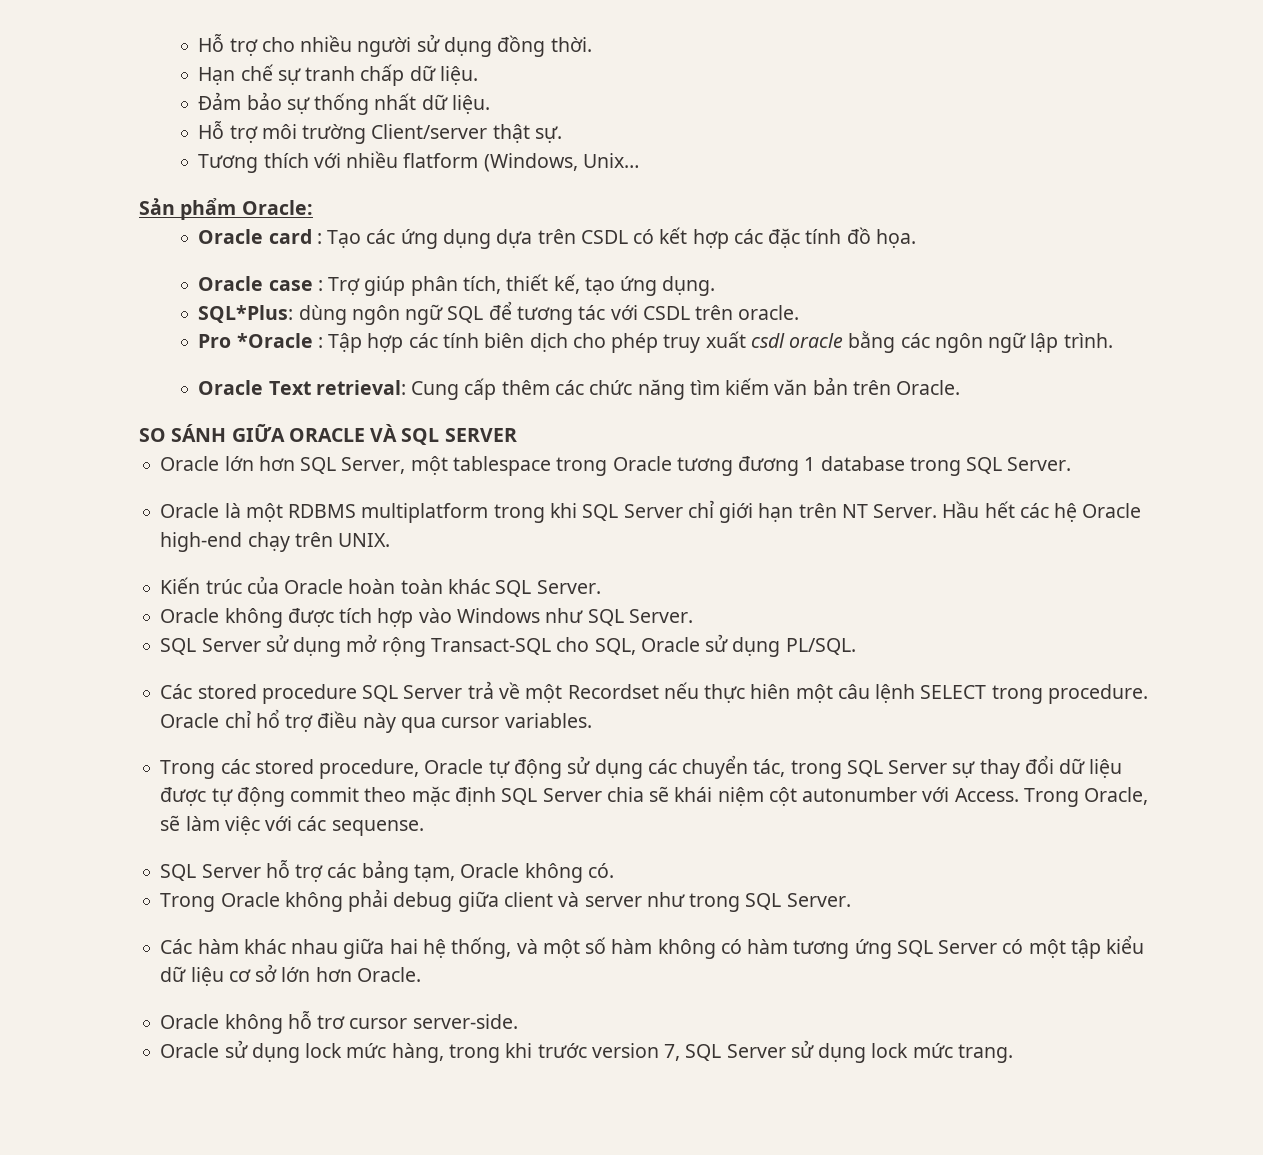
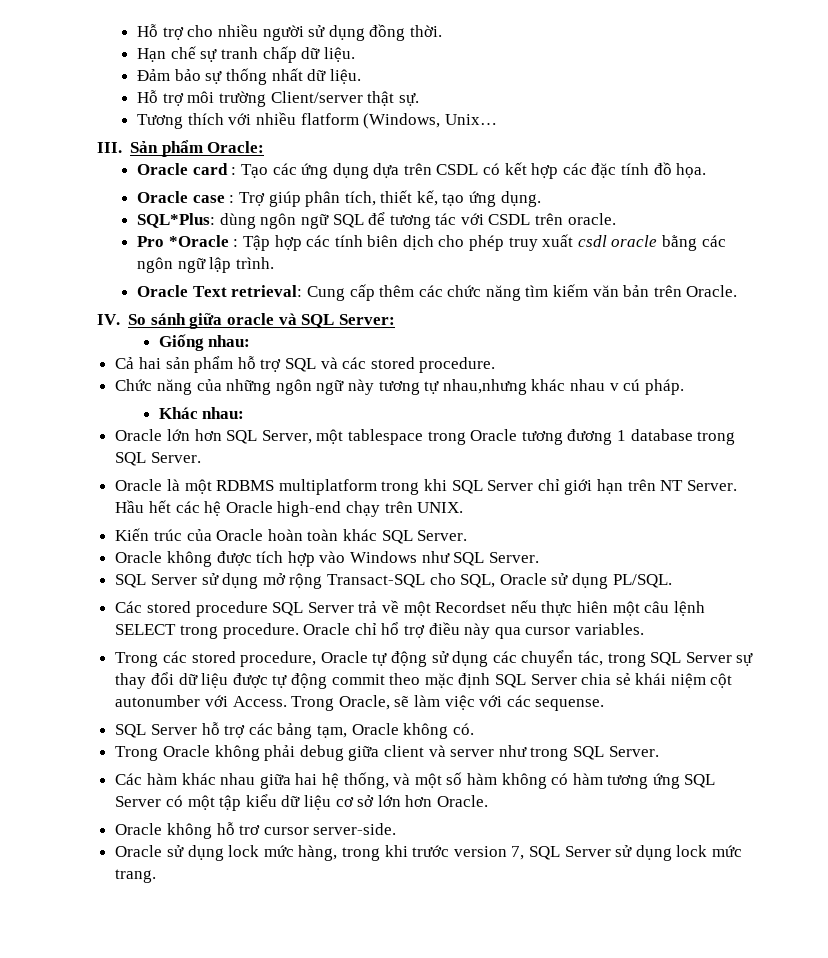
- Sản phẩm Oracle:
+ III. Sản phẩm Oracle:
- SO SÁNH GIỮA ORACLE VÀ SQL SERVER
+ IV. So sánh giữa oracle và SQL Server:
+ Giống nhau:
+ Cả hai sản phẩm hỗ trợ SQL và các stored procedure.
+ Chức năng của những ngôn ngữ này tương tự nhau,nhưng khác nhau v cú pháp.
+ Khác nhau:
- Trong các stored procedure, Oracle tự động sử dụng các chuyển tác, trong SQL Server sự thay đổi dữ liệu được tự động commit theo mặc định SQL Server chia sẽ khái niệm cột autonumber với Access.
+ Trong các stored procedure, Oracle tự động sử dụng các chuyển tác, trong SQL Server sự thay đổi dữ liệu được tự động commit theo mặc định SQL Server chia sẻ khái niệm cột autonumber với Access.

